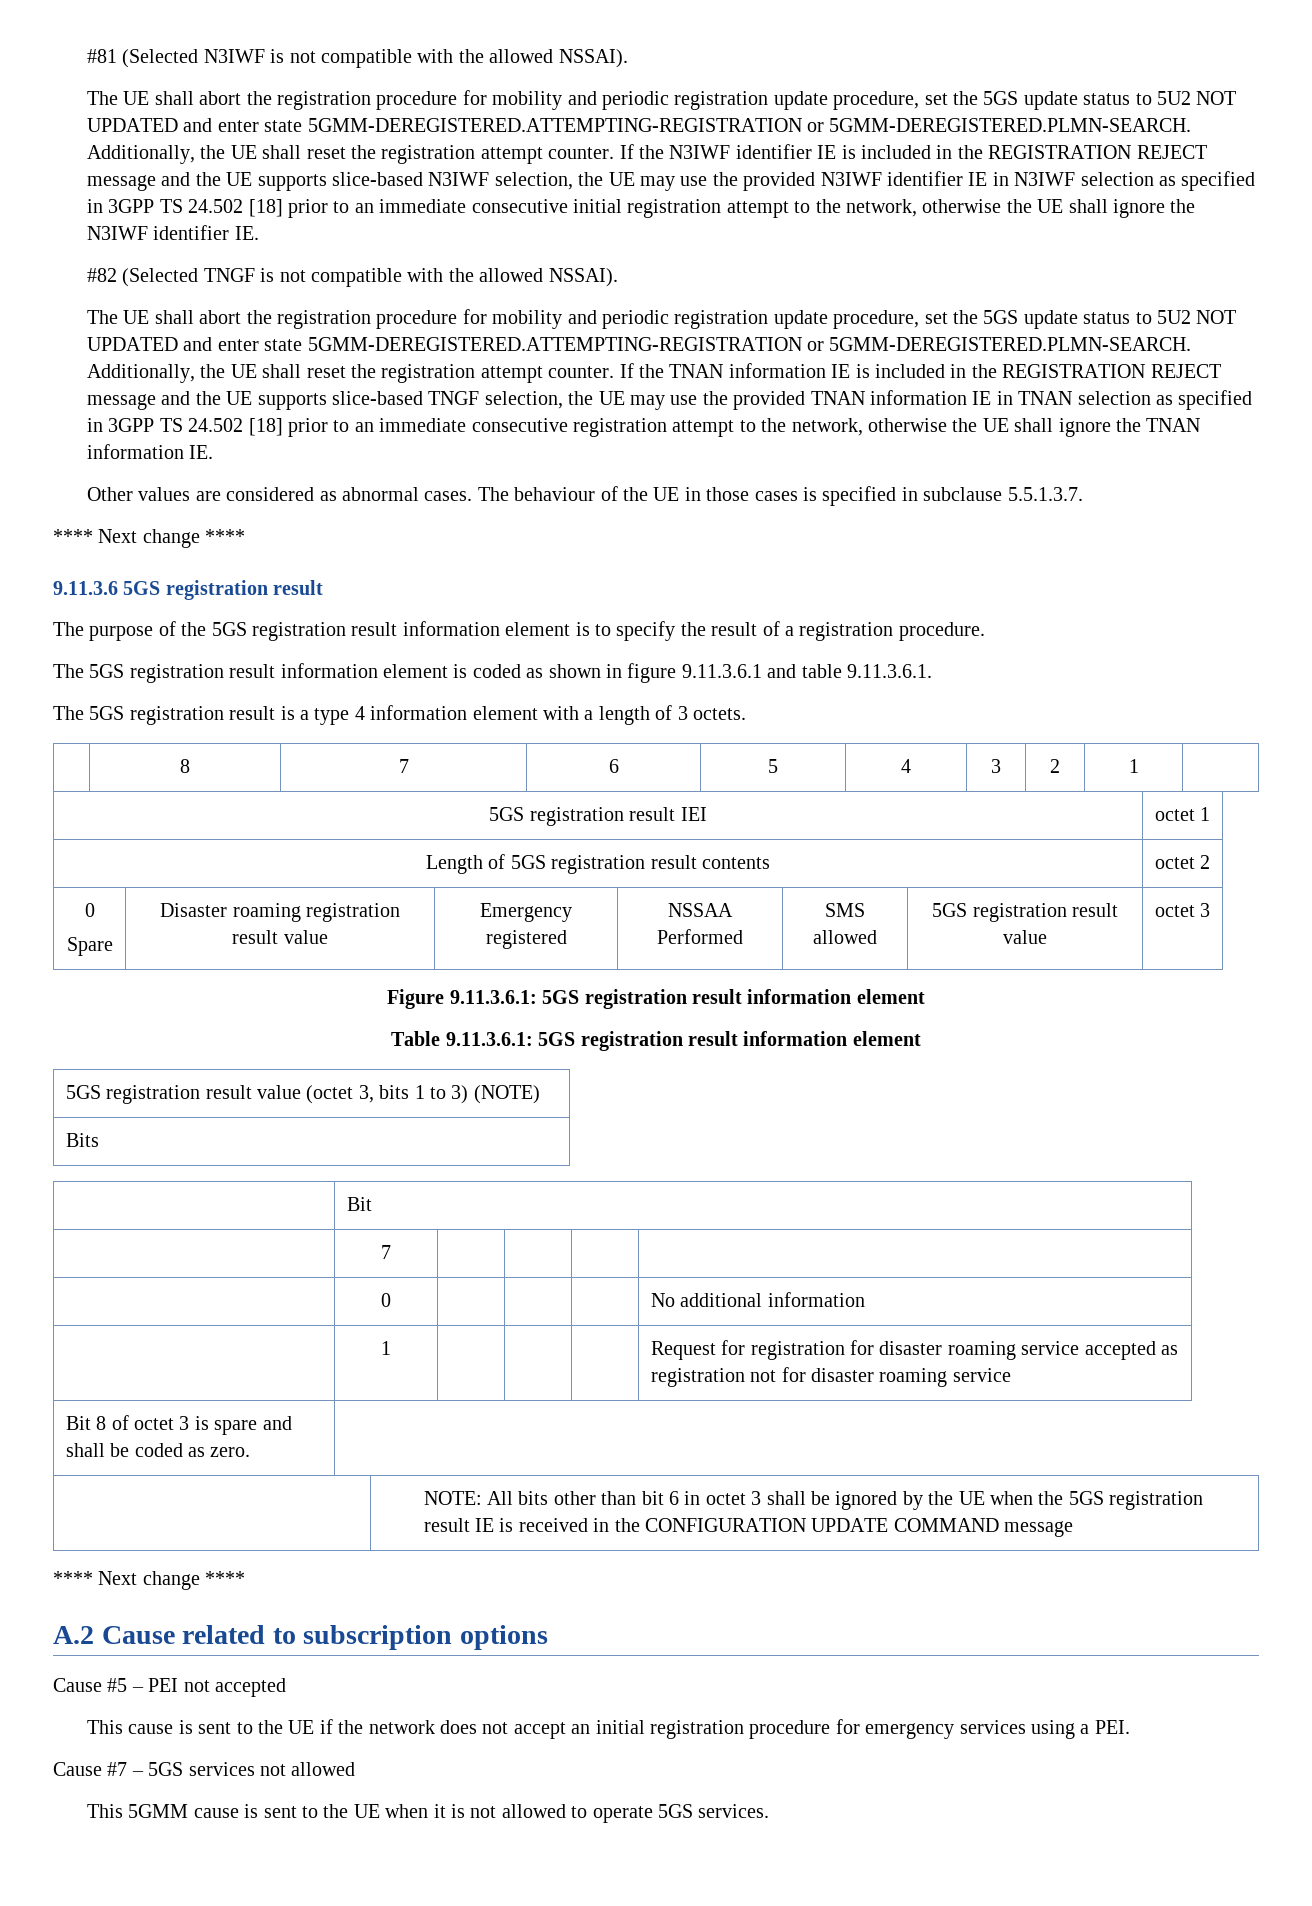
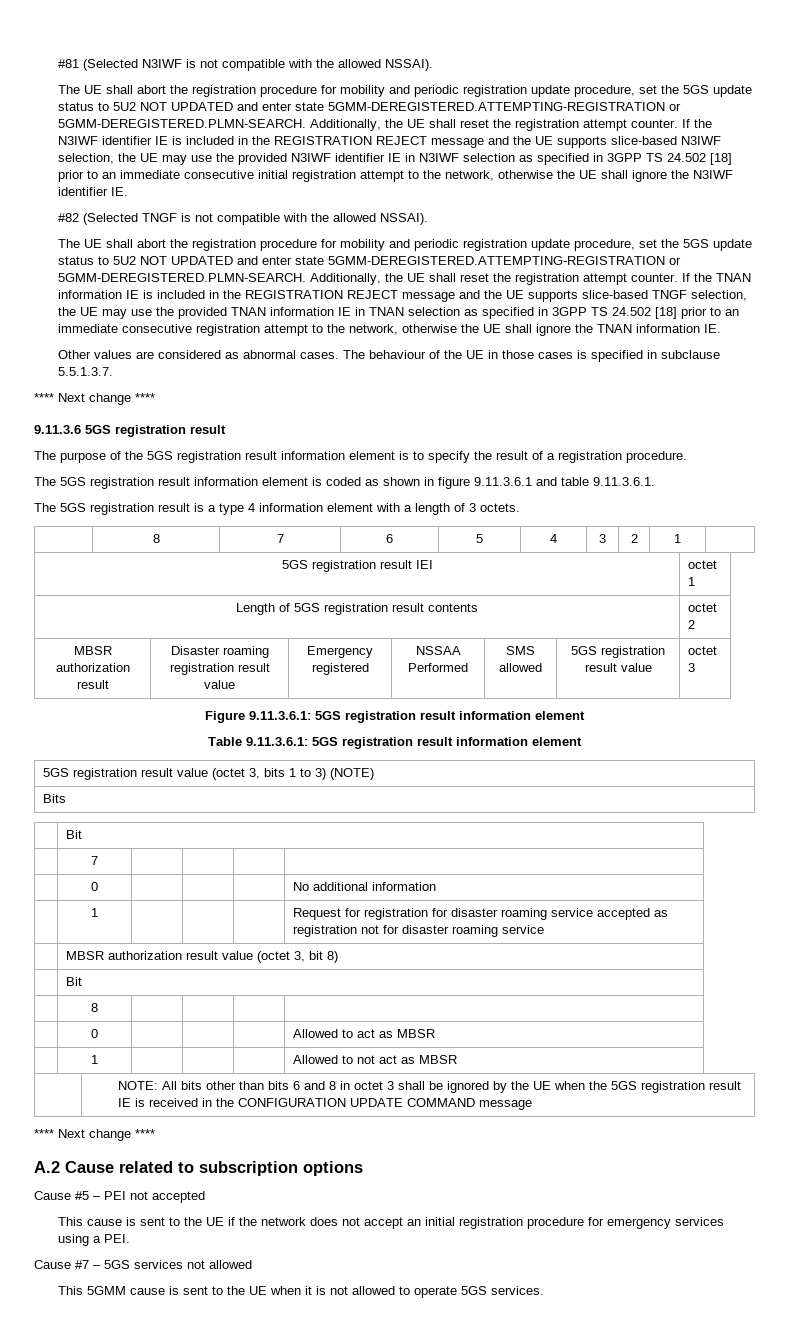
  Length of 5GS registration result contents | octet 2
- 0
- Spare | Disaster roaming registration result value | Emergency registered | NSSAA Performed | SMS allowed | 5GS registration result value | octet 3
+ MBSR authorization result | Disaster roaming registration result value | Emergency registered | NSSAA Performed | SMS allowed | 5GS registration result value | octet 3
- Bit 8 of octet 3 is spare and shall be coded as zero.
+ | MBSR authorization result value (octet 3, bit 8)
+ | Bit
+ | 8 | | | |
+ | 0 | | | | Allowed to act as MBSR
+ | 1 | | | | Allowed to not act as MBSR
- | NOTE: All bits other than bit 6 in octet 3 shall be ignored by the UE when the 5GS registration result IE is received in the CONFIGURATION UPDATE COMMAND message
+ | NOTE: All bits other than bits 6 and 8 in octet 3 shall be ignored by the UE when the 5GS registration result IE is received in the CONFIGURATION UPDATE COMMAND message

